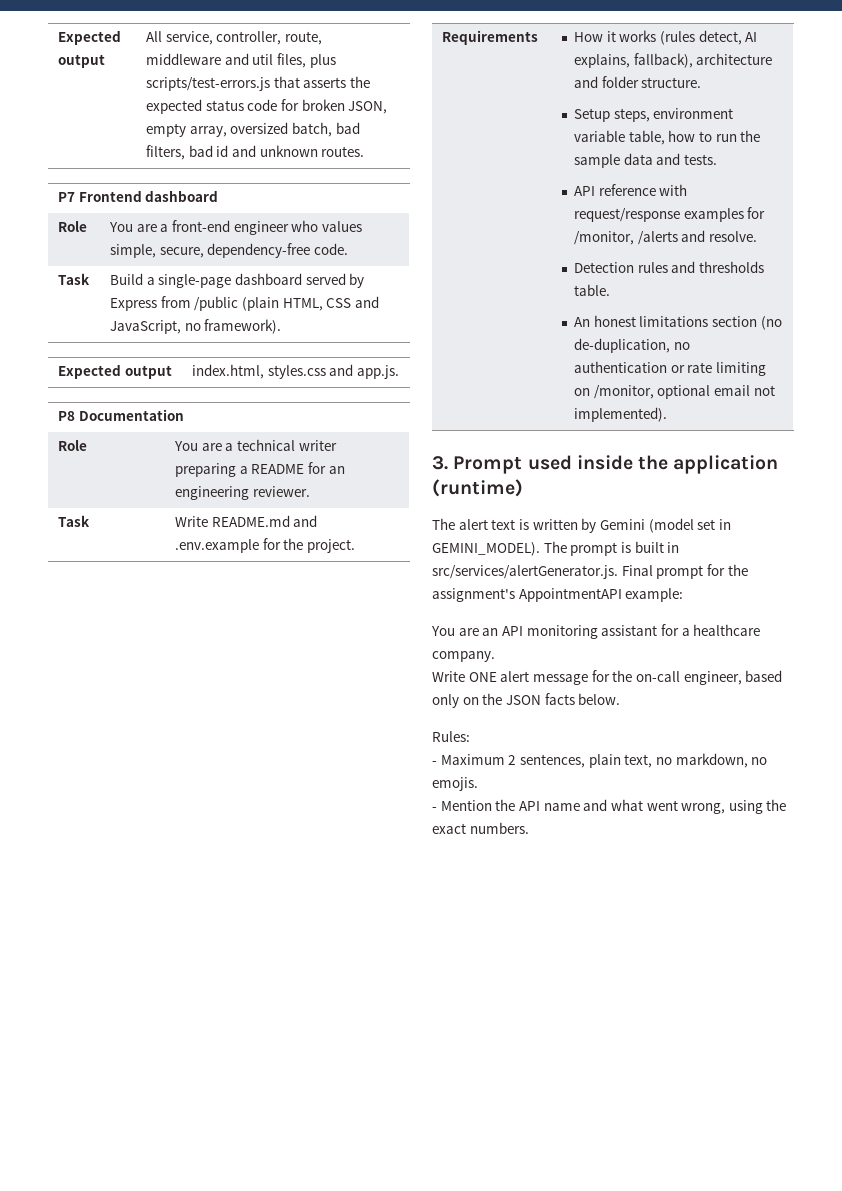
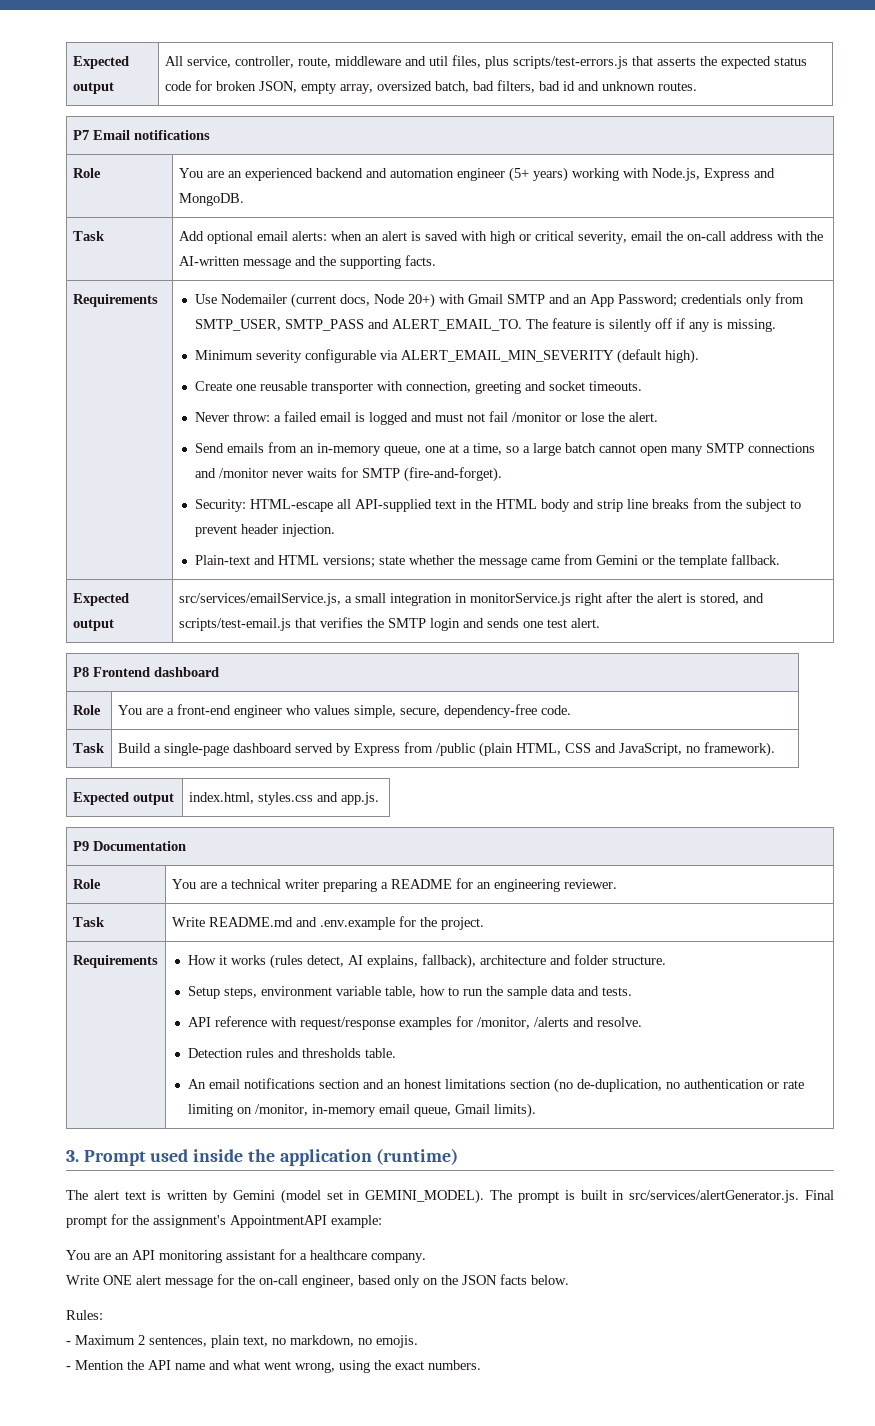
- P7 Frontend dashboard
+ P7 Email notifications
+ Role | You are an experienced backend and automation engineer (5+ years) working with Node.js, Express and MongoDB.
+ Task | Add optional email alerts: when an alert is saved with high or critical severity, email the on-call address with the AI-written message and the supporting facts.
+ Requirements | Use Nodemailer (current docs, Node 20+) with Gmail SMTP and an App Password; credentials only from SMTP_USER, SMTP_PASS and ALERT_EMAIL_TO. The feature is silently off if any is missing.
+ Minimum severity configurable via ALERT_EMAIL_MIN_SEVERITY (default high).
+ Create one reusable transporter with connection, greeting and socket timeouts.
+ Never throw: a failed email is logged and must not fail /monitor or lose the alert.
+ Send emails from an in-memory queue, one at a time, so a large batch cannot open many SMTP connections and /monitor never waits for SMTP (fire-and-forget).
+ Security: HTML-escape all API-supplied text in the HTML body and strip line breaks from the subject to prevent header injection.
+ Plain-text and HTML versions; state whether the message came from Gemini or the template fallback.
+ Expected output | src/services/emailService.js, a small integration in monitorService.js right after the alert is stored, and scripts/test-email.js that verifies the SMTP login and sends one test alert.
+ P8 Frontend dashboard
- P8 Documentation
+ P9 Documentation
- An honest limitations section (no de-duplication, no authentication or rate limiting on /monitor, optional email not implemented).
+ An email notifications section and an honest limitations section (no de-duplication, no authentication or rate limiting on /monitor, in-memory email queue, Gmail limits).

